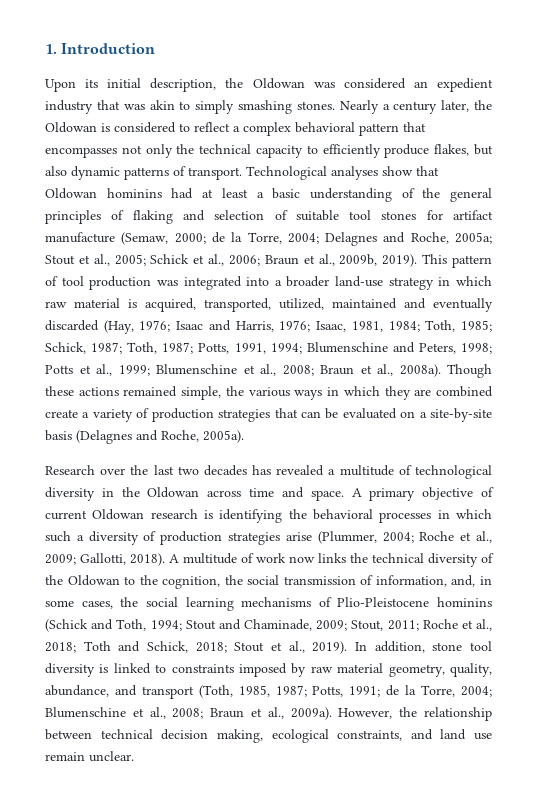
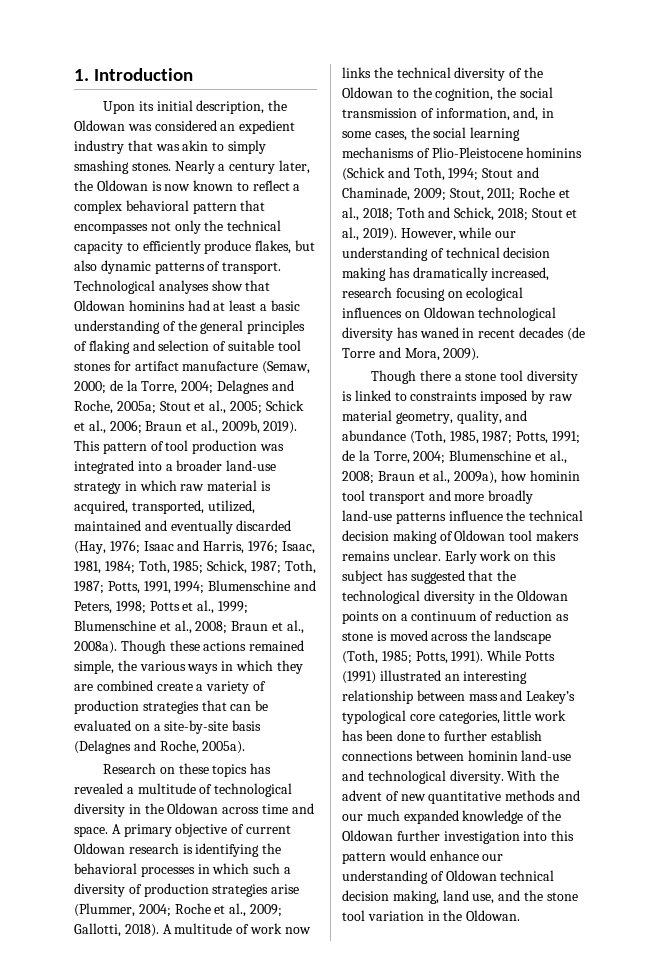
- Nearly a century later, the Oldowan is considered to reflect a complex behavioral pattern that encompasses not only the technical capacity to efficiently produce flakes, but also dynamic patterns of transport.
+ Nearly a century later, the Oldowan is now known to reflect a complex behavioral pattern that encompasses not only the technical capacity to efficiently produce flakes, but also dynamic patterns of transport.
- Research over the last two decades has revealed a multitude of technological diversity in the Oldowan across time and space.
+ Research on these topics has revealed a multitude of technological diversity in the Oldowan across time and space.
- In addition, stone tool diversity is linked to constraints imposed by raw material geometry, quality, abundance, and transport (Toth, 1985, 1987; Potts, 1991; de la Torre, 2004; Blumenschine et al., 2008; Braun et al., 2009a). However, the relationship between technical decision making, ecological constraints, and land use remain unclear.
+ However, while our understanding of technical decision making has dramatically increased, research focusing on ecological influences on Oldowan technological diversity has waned in recent decades (de Torre and Mora, 2009).
+ Though there a stone tool diversity is linked to constraints imposed by raw material geometry, quality, and abundance (Toth, 1985, 1987; Potts, 1991; de la Torre, 2004; Blumenschine et al., 2008; Braun et al., 2009a), how hominin tool transport and more broadly land-use patterns influence the technical decision making of Oldowan tool makers remains unclear. Early work on this subject has suggested that the technological diversity in the Oldowan points on a continuum of reduction as stone is moved across the landscape (Toth, 1985; Potts, 1991). While Potts (1991) illustrated an interesting relationship between mass and Leakey’s typological core categories, little work has been done to further establish connections between hominin land-use and technological diversity. With the advent of new quantitative methods and our much expanded knowledge of the Oldowan further investigation into this pattern would enhance our understanding of Oldowan technical decision making, land use, and the stone tool variation in the Oldowan.

